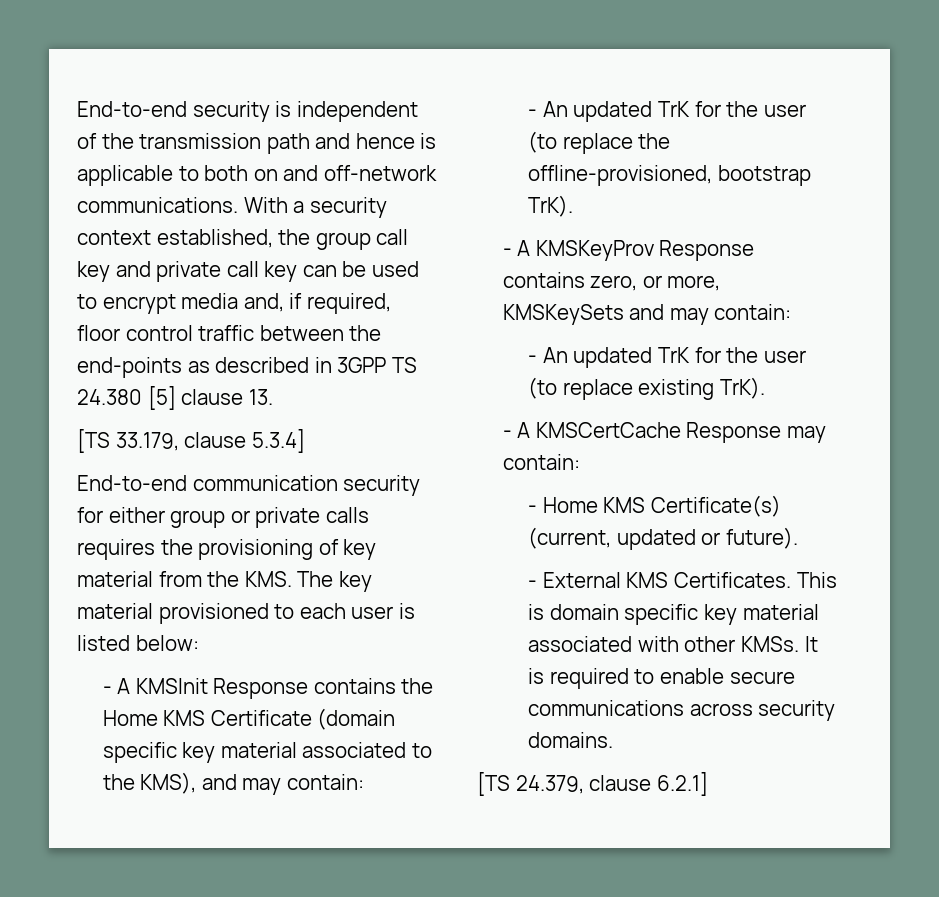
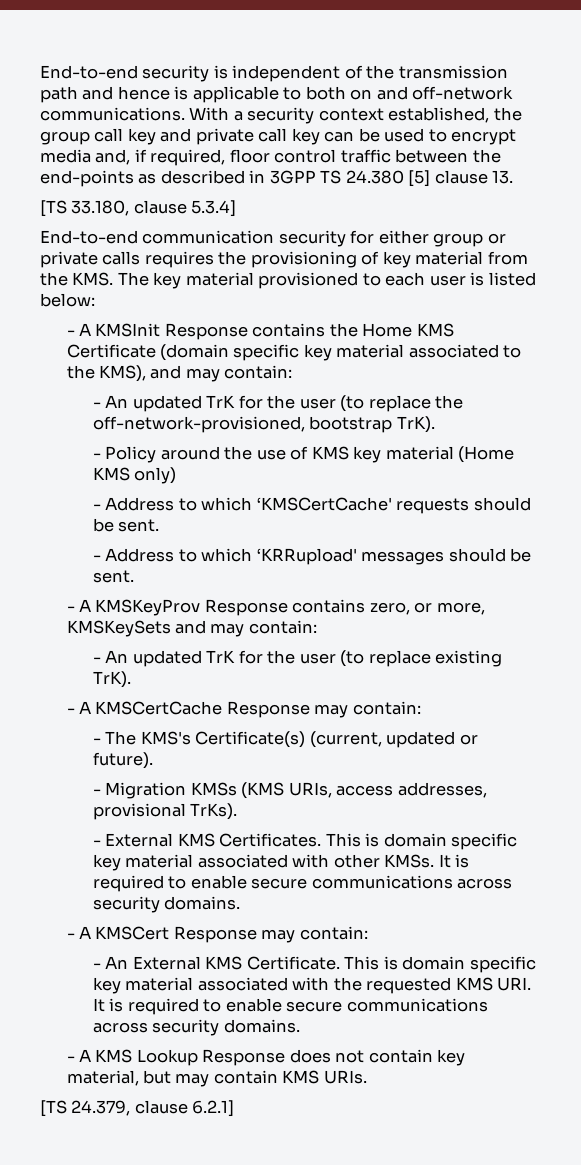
- [TS 33.179, clause 5.3.4]
+ [TS 33.180, clause 5.3.4]
- - An updated TrK for the user (to replace the offline-provisioned, bootstrap TrK).
+ - An updated TrK for the user (to replace the off-network-provisioned, bootstrap TrK).
+ - Policy around the use of KMS key material (Home KMS only)
+ - Address to which ‘KMSCertCache' requests should be sent.
+ - Address to which ‘KRRupload' messages should be sent.
- - Home KMS Certificate(s) (current, updated or future).
+ - The KMS's Certificate(s) (current, updated or future).
+ - Migration KMSs (KMS URIs, access addresses, provisional TrKs).
+ - A KMSCert Response may contain:
+ - An External KMS Certificate. This is domain specific key material associated with the requested KMS URI. It is required to enable secure communications across security domains.
+ - A KMS Lookup Response does not contain key material, but may contain KMS URIs.

